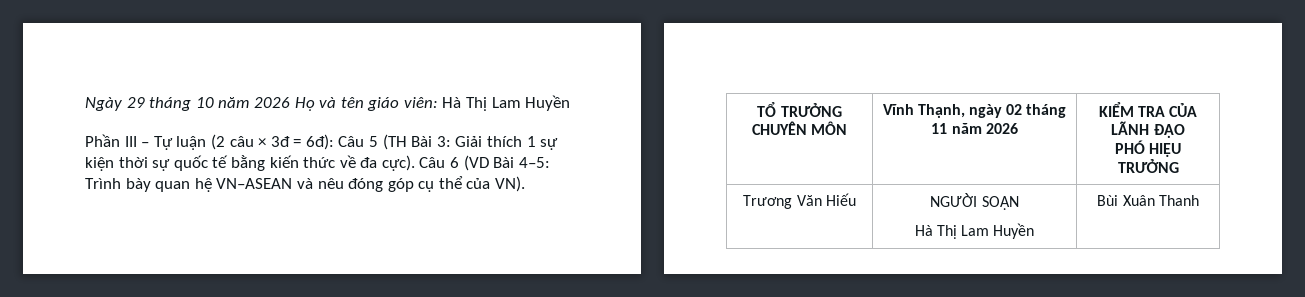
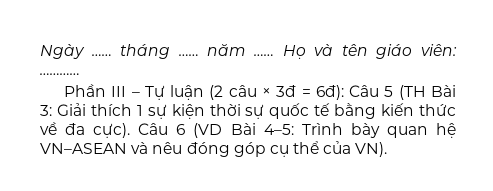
- Ngày 29 tháng 10 năm 2026 Họ và tên giáo viên: Hà Thị Lam Huyền
+ Ngày …… tháng …… năm …… Họ và tên giáo viên: …………
- TỔ TRƯỞNG CHUYÊN MÔN | Vĩnh Thạnh, ngày 02 tháng 11 năm 2026 | KIỂM TRA CỦA LÃNH ĐẠO
- PHÓ HIỆU TRƯỞNG
- Trương Văn Hiếu | NGƯỜI SOẠN
- Hà Thị Lam Huyền | Bùi Xuân Thanh

